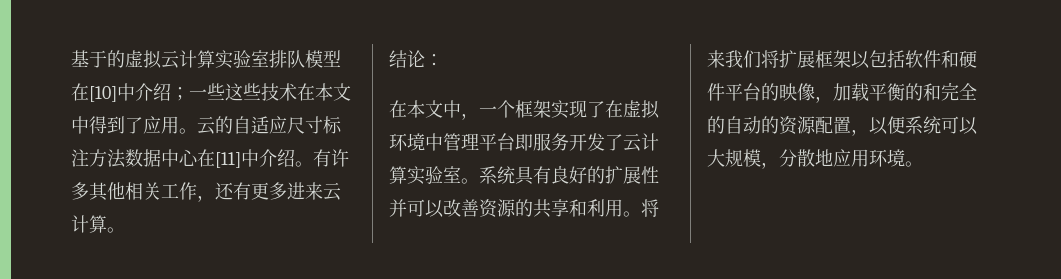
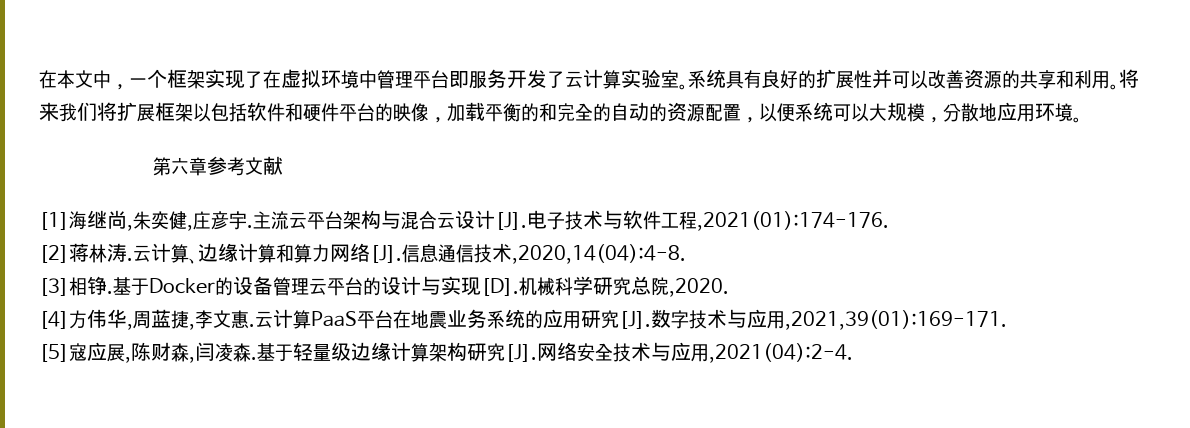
- 基于的虚拟云计算实验室排队模型在[10]中介绍；一些这些技术在本文中得到了应用。云的自适应尺寸标注方法数据中心在[11]中介绍。有许多其他相关工作，还有更多进来云计算。
- 结论：
+ 第六章参考文献
+ [1]海继尚,朱奕健,庄彦宇.主流云平台架构与混合云设计[J].电子技术与软件工程,2021(01):174-176.
+ [2]蒋林涛.云计算、边缘计算和算力网络[J].信息通信技术,2020,14(04):4-8.
+ [3]相铮.基于Docker的设备管理云平台的设计与实现[D].机械科学研究总院,2020.
+ [4]方伟华,周蓝捷,李文惠.云计算PaaS平台在地震业务系统的应用研究[J].数字技术与应用,2021,39(01):169-171.
+ [5]寇应展,陈财森,闫凌森.基于轻量级边缘计算架构研究[J].网络安全技术与应用,2021(04):2-4.

